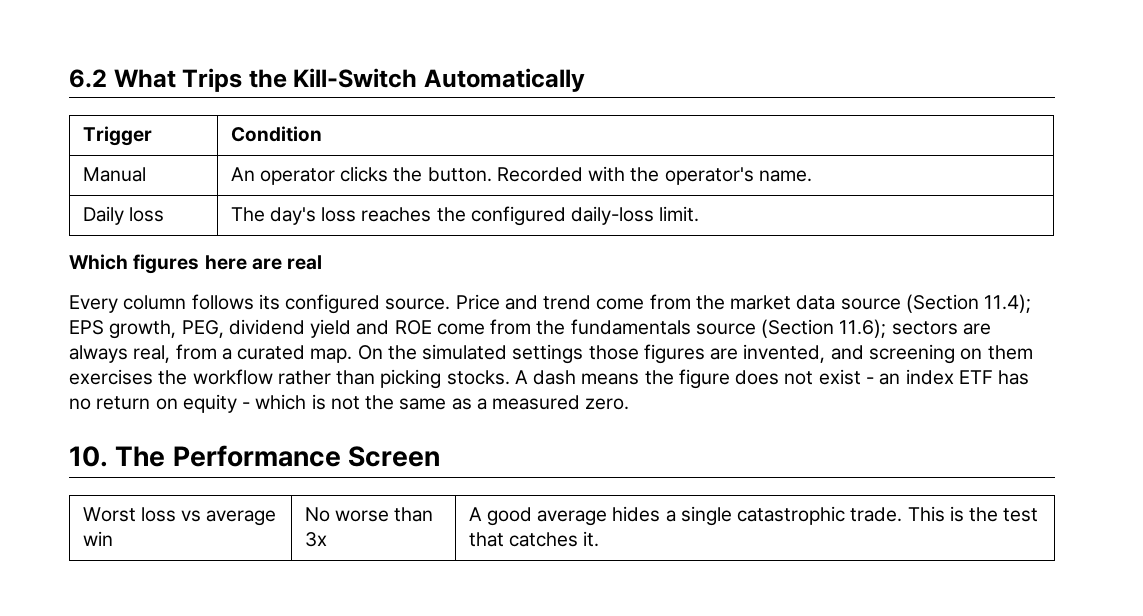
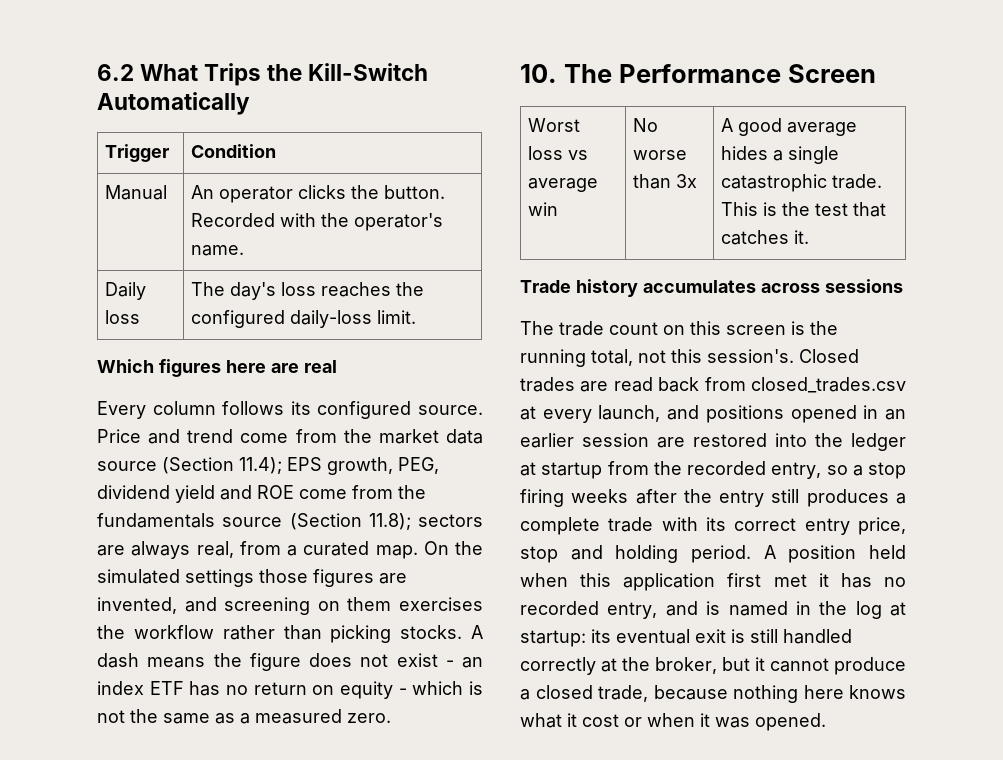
- Price and trend come from the market data source (Section 11.4); EPS growth, PEG, dividend yield and ROE come from the fundamentals source (Section 11.6); sectors are always real, from a curated map.
+ Price and trend come from the market data source (Section 11.4); EPS growth, PEG, dividend yield and ROE come from the fundamentals source (Section 11.8); sectors are always real, from a curated map.
+ Trade history accumulates across sessions
+ The trade count on this screen is the running total, not this session's. Closed trades are read back from closed_trades.csv at every launch, and positions opened in an earlier session are restored into the ledger at startup from the recorded entry, so a stop firing weeks after the entry still produces a complete trade with its correct entry price, stop and holding period. A position held when this application first met it has no recorded entry, and is named in the log at startup: its eventual exit is still handled correctly at the broker, but it cannot produce a closed trade, because nothing here knows what it cost or when it was opened.

